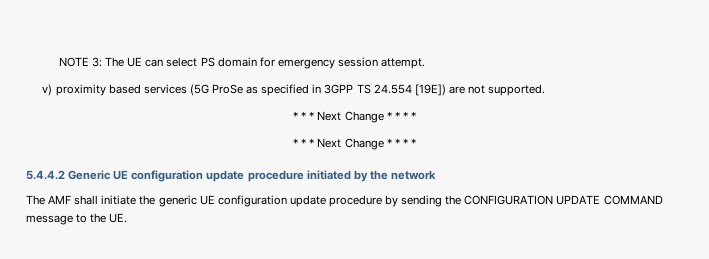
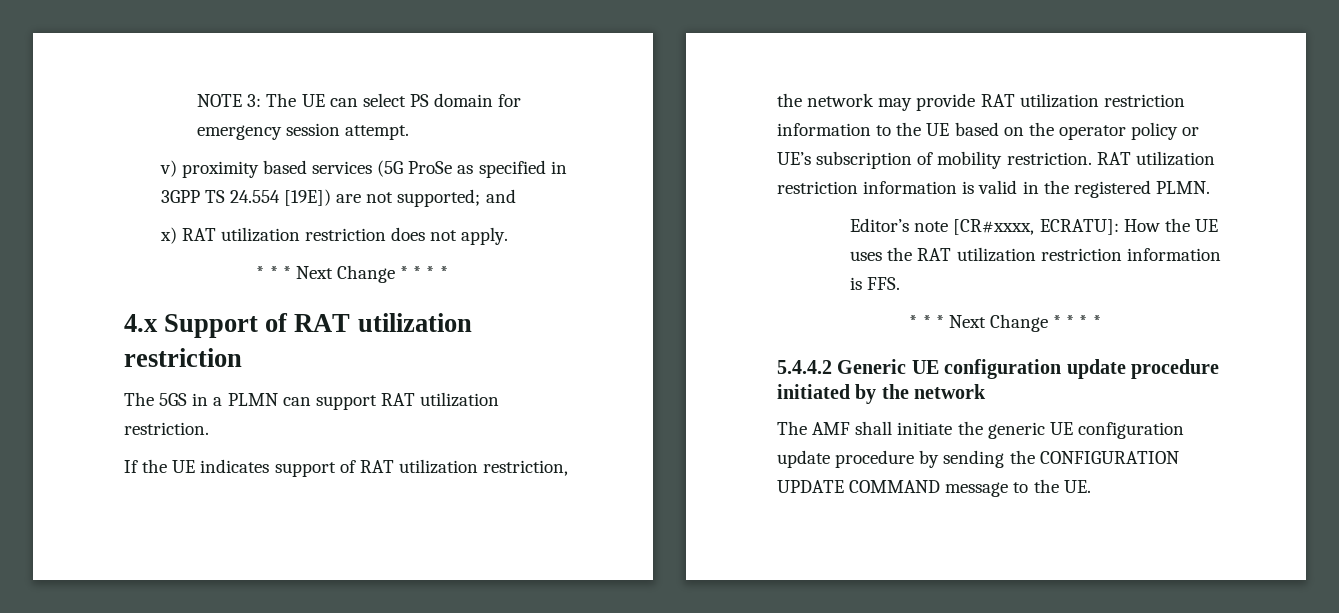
- v) proximity based services (5G ProSe as specified in 3GPP TS 24.554 [19E]) are not supported.
+ v) proximity based services (5G ProSe as specified in 3GPP TS 24.554 [19E]) are not supported; and
+ x) RAT utilization restriction does not apply.
  * * * Next Change * * * *
+ 4.x Support of RAT utilization restriction
+ The 5GS in a PLMN can support RAT utilization restriction.
+ If the UE indicates support of RAT utilization restriction, the network may provide RAT utilization restriction information to the UE based on the operator policy or UE’s subscription of mobility restriction. RAT utilization restriction information is valid in the registered PLMN.
+ Editor’s note [CR#xxxx, ECRATU]: How the UE uses the RAT utilization restriction information is FFS.

